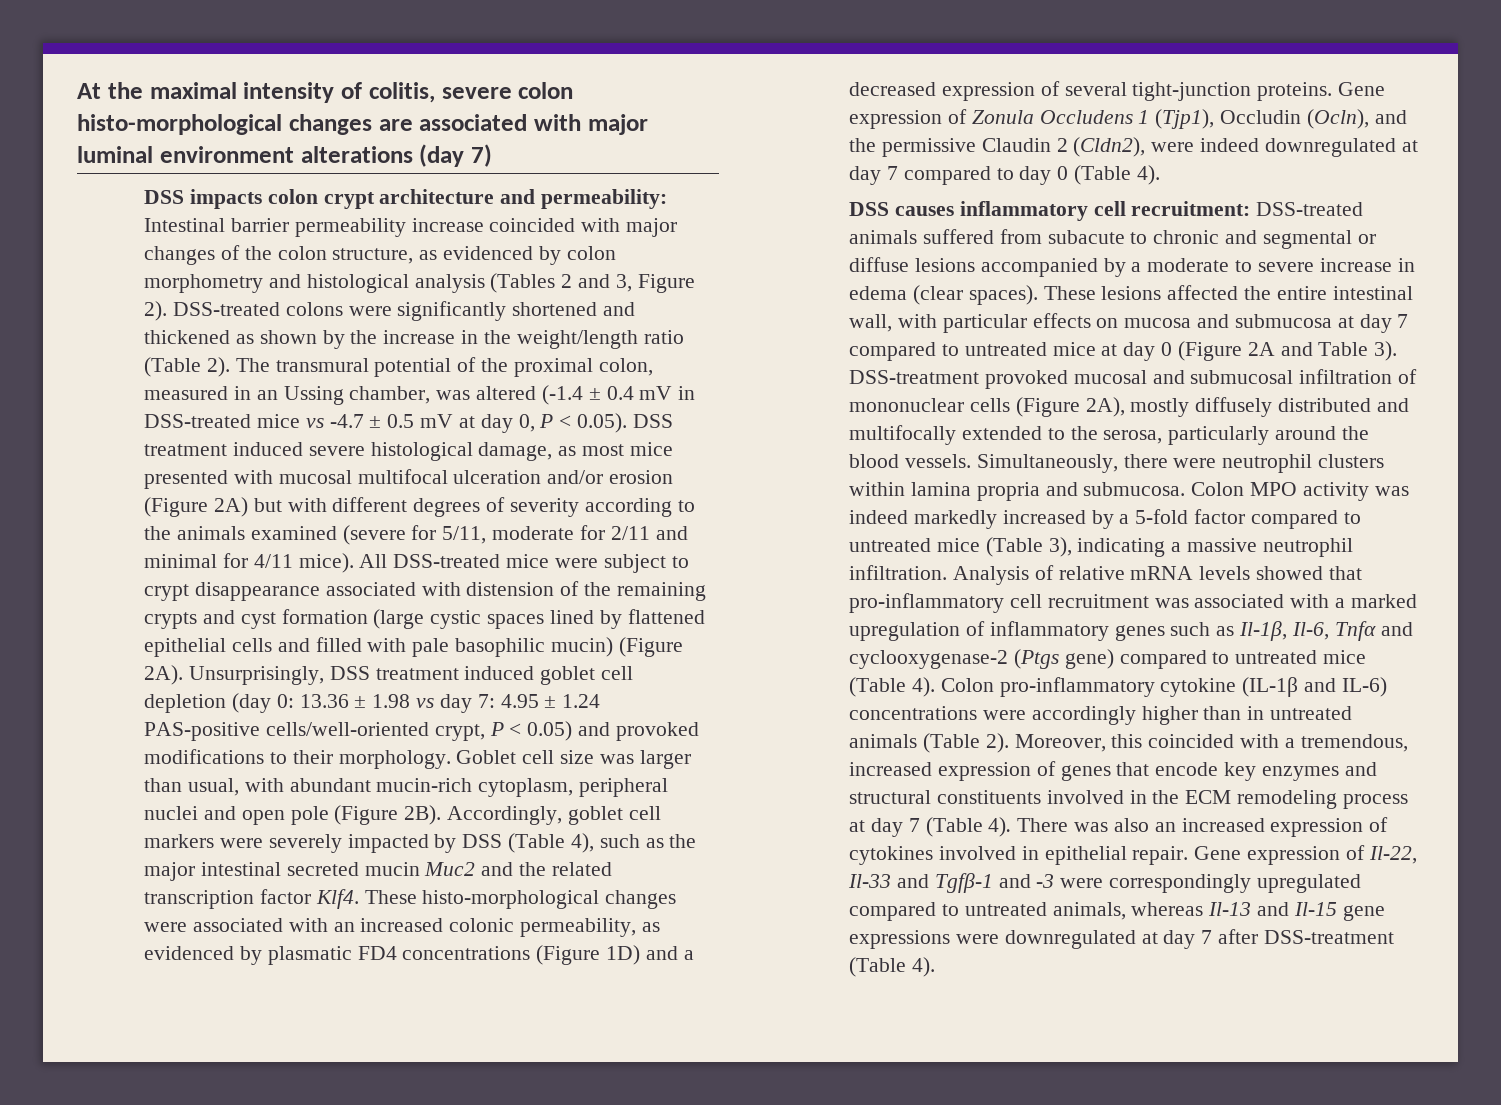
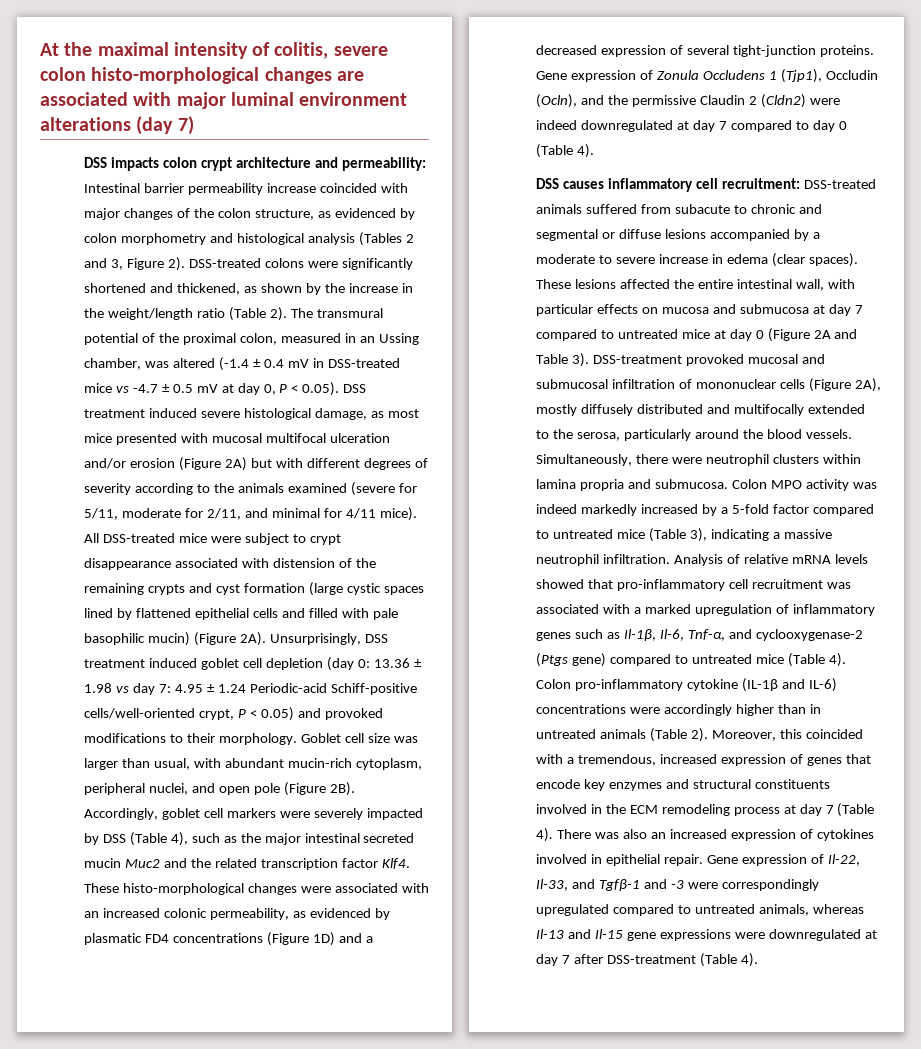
- DSS-treated colons were significantly shortened and thickened as shown by the increase in the weight/length ratio (Table 2).
+ DSS-treated colons were significantly shortened and thickened, as shown by the increase in the weight/length ratio (Table 2).
- The transmural potential of the proximal colon, measured in an Ussing chamber, was altered (-1.4 ± 0.4 mV in DSS-treated mice vs -4.7 ± 0.5 mV at day 0, P < 0.05). DSS treatment induced severe histological damage, as most mice presented with mucosal multifocal ulceration and/or erosion (Figure 2A) but with different degrees of severity according to the animals examined (severe for 5/11, moderate for 2/11 and minimal for 4/11 mice).
+ The transmural potential of the proximal colon, measured in an Ussing chamber, was altered (-1.4 ± 0.4 mV in DSS-treated mice vs -4.7 ± 0.5 mV at day 0, P < 0.05). DSS treatment induced severe histological damage, as most mice presented with mucosal multifocal ulceration and/or erosion (Figure 2A) but with different degrees of severity according to the animals examined (severe for 5/11, moderate for 2/11, and minimal for 4/11 mice).
- Unsurprisingly, DSS treatment induced goblet cell depletion (day 0: 13.36 ± 1.98 vs day 7: 4.95 ± 1.24 PAS-positive cells/well-oriented crypt, P < 0.05) and provoked modifications to their morphology.
+ Unsurprisingly, DSS treatment induced goblet cell depletion (day 0: 13.36 ± 1.98 vs day 7: 4.95 ± 1.24 Periodic-acid Schiff-positive cells/well-oriented crypt, P < 0.05) and provoked modifications to their morphology.
- Goblet cell size was larger than usual, with abundant mucin-rich cytoplasm, peripheral nuclei and open pole (Figure 2B).
+ Goblet cell size was larger than usual, with abundant mucin-rich cytoplasm, peripheral nuclei, and open pole (Figure 2B).
- Gene expression of Zonula Occludens 1 (Tjp1), Occludin (Ocln), and the permissive Claudin 2 (Cldn2), were indeed downregulated at day 7 compared to day 0 (Table 4).
+ Gene expression of Zonula Occludens 1 (Tjp1), Occludin (Ocln), and the permissive Claudin 2 (Cldn2) were indeed downregulated at day 7 compared to day 0 (Table 4).
- Analysis of relative mRNA levels showed that pro-inflammatory cell recruitment was associated with a marked upregulation of inflammatory genes such as Il-1β, Il-6, Tnfα and cyclooxygenase-2 (Ptgs gene) compared to untreated mice (Table 4).
+ Analysis of relative mRNA levels showed that pro-inflammatory cell recruitment was associated with a marked upregulation of inflammatory genes such as Il-1β, Il-6, Tnf-α, and cyclooxygenase-2 (Ptgs gene) compared to untreated mice (Table 4).
- Gene expression of Il-22, Il-33 and Tgfβ-1 and -3 were correspondingly upregulated compared to untreated animals, whereas Il-13 and Il-15 gene expressions were downregulated at day 7 after DSS-treatment (Table 4).
+ Gene expression of Il-22, Il-33, and Tgfβ-1 and -3 were correspondingly upregulated compared to untreated animals, whereas Il-13 and Il-15 gene expressions were downregulated at day 7 after DSS-treatment (Table 4).

